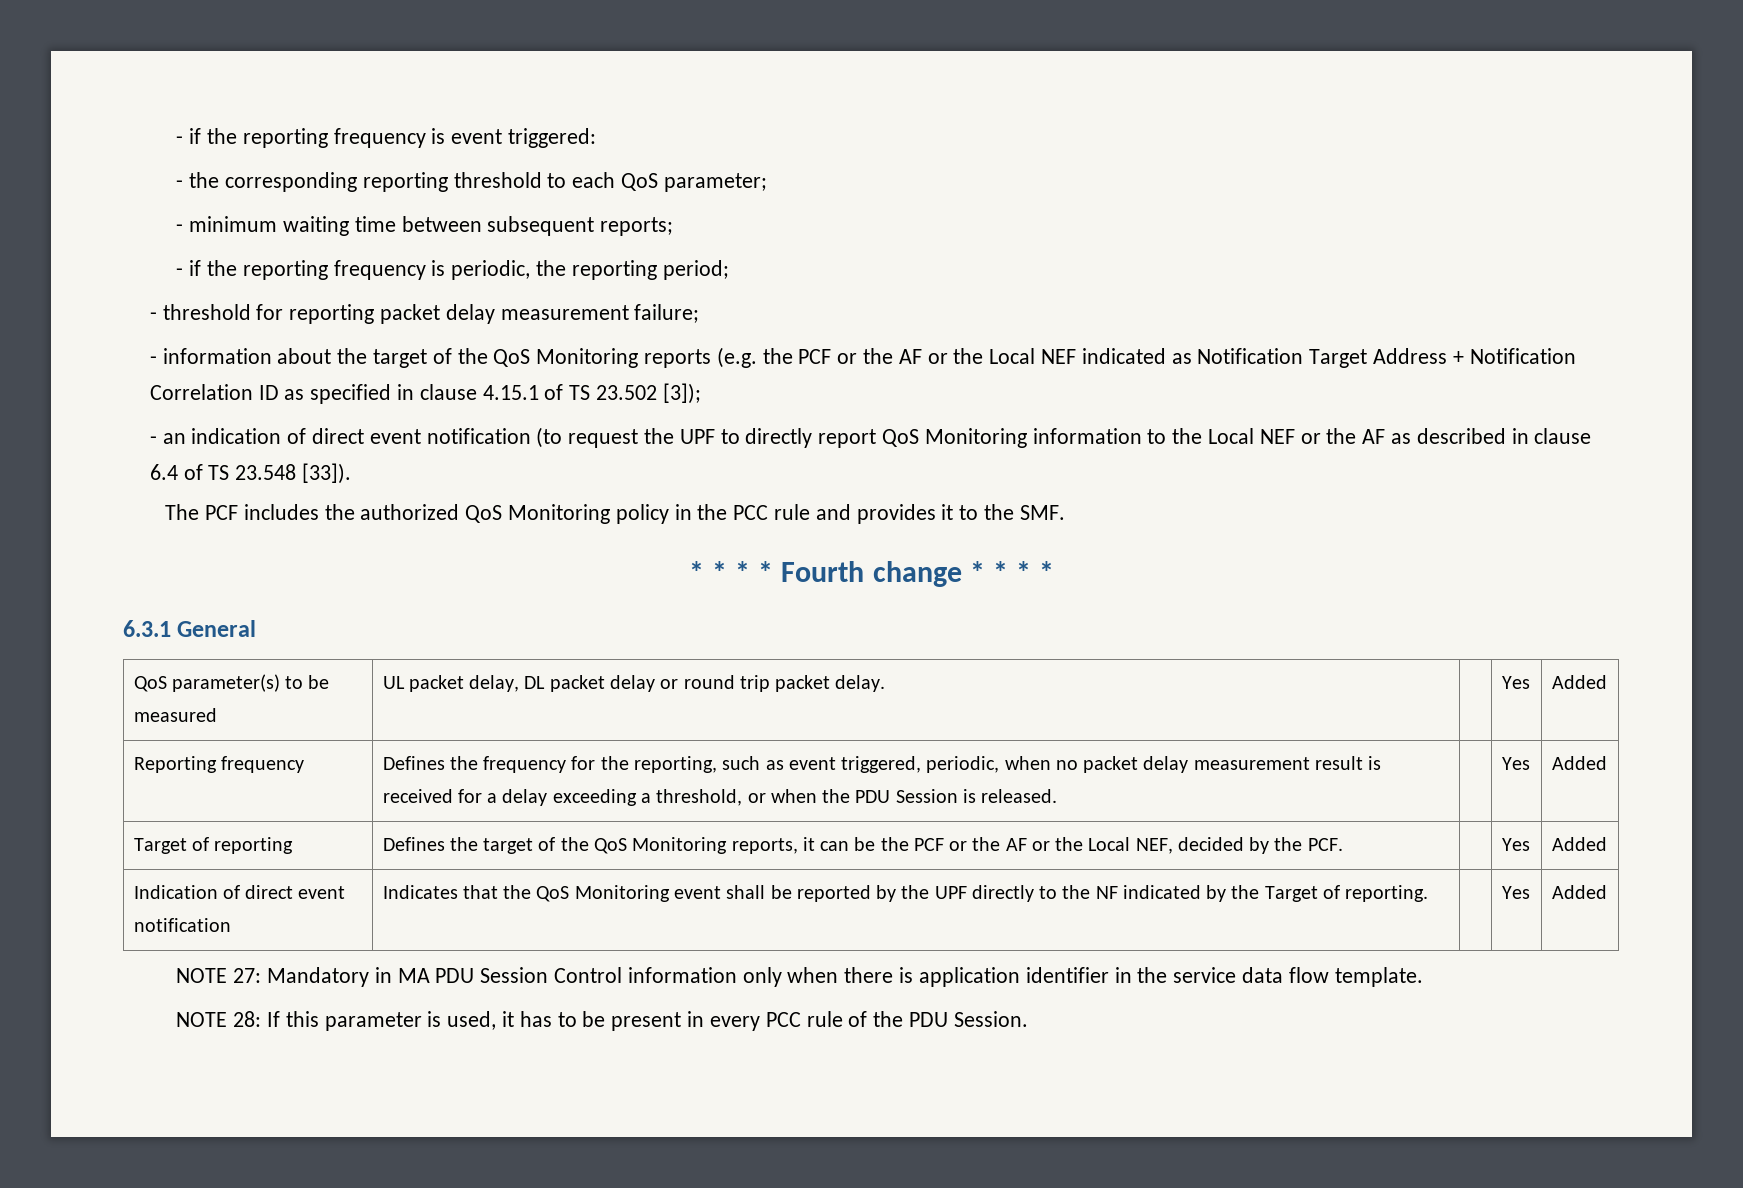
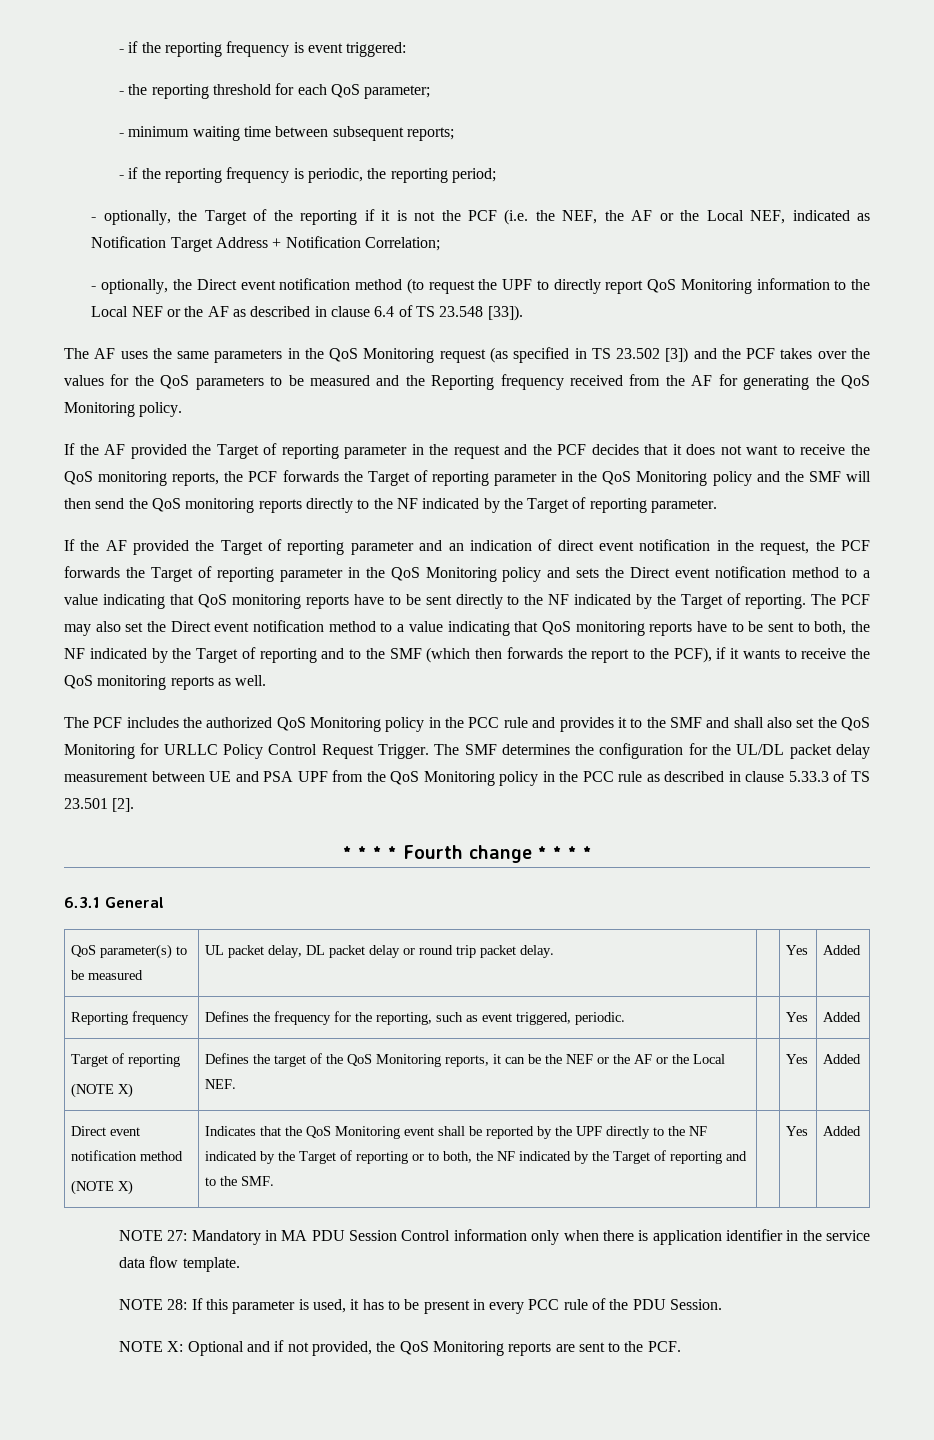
- - the corresponding reporting threshold to each QoS parameter;
+ - the reporting threshold for each QoS parameter;
- - threshold for reporting packet delay measurement failure;
- - information about the target of the QoS Monitoring reports (e.g. the PCF or the AF or the Local NEF indicated as Notification Target Address + Notification Correlation ID as specified in clause 4.15.1 of TS 23.502 [3]);
- - an indication of direct event notification (to request the UPF to directly report QoS Monitoring information to the Local NEF or the AF as described in clause 6.4 of TS 23.548 [33]).
+ - optionally, the Target of the reporting if it is not the PCF (i.e. the NEF, the AF or the Local NEF, indicated as Notification Target Address + Notification Correlation;
+ - optionally, the Direct event notification method (to request the UPF to directly report QoS Monitoring information to the Local NEF or the AF as described in clause 6.4 of TS 23.548 [33]).
+ The AF uses the same parameters in the QoS Monitoring request (as specified in TS 23.502 [3]) and the PCF takes over the values for the QoS parameters to be measured and the Reporting frequency received from the AF for generating the QoS Monitoring policy.
+ If the AF provided the Target of reporting parameter in the request and the PCF decides that it does not want to receive the QoS monitoring reports, the PCF forwards the Target of reporting parameter in the QoS Monitoring policy and the SMF will then send the QoS monitoring reports directly to the NF indicated by the Target of reporting parameter.
+ If the AF provided the Target of reporting parameter and an indication of direct event notification in the request, the PCF forwards the Target of reporting parameter in the QoS Monitoring policy and sets the Direct event notification method to a value indicating that QoS monitoring reports have to be sent directly to the NF indicated by the Target of reporting. The PCF may also set the Direct event notification method to a value indicating that QoS monitoring reports have to be sent to both, the NF indicated by the Target of reporting and to the SMF (which then forwards the report to the PCF), if it wants to receive the QoS monitoring reports as well.
- The PCF includes the authorized QoS Monitoring policy in the PCC rule and provides it to the SMF.
+ The PCF includes the authorized QoS Monitoring policy in the PCC rule and provides it to the SMF and shall also set the QoS Monitoring for URLLC Policy Control Request Trigger. The SMF determines the configuration for the UL/DL packet delay measurement between UE and PSA UPF from the QoS Monitoring policy in the PCC rule as described in clause 5.33.3 of TS 23.501 [2].
- Reporting frequency | Defines the frequency for the reporting, such as event triggered, periodic, when no packet delay measurement result is received for a delay exceeding a threshold, or when the PDU Session is released. | | Yes | Added
- Target of reporting | Defines the target of the QoS Monitoring reports, it can be the PCF or the AF or the Local NEF, decided by the PCF. | | Yes | Added
- Indication of direct event notification | Indicates that the QoS Monitoring event shall be reported by the UPF directly to the NF indicated by the Target of reporting. | | Yes | Added
+ Reporting frequency | Defines the frequency for the reporting, such as event triggered, periodic. | | Yes | Added
+ Target of reporting
+ (NOTE X) | Defines the target of the QoS Monitoring reports, it can be the NEF or the AF or the Local NEF. | | Yes | Added
+ Direct event notification method
+ (NOTE X) | Indicates that the QoS Monitoring event shall be reported by the UPF directly to the NF indicated by the Target of reporting or to both, the NF indicated by the Target of reporting and to the SMF. | | Yes | Added
+ NOTE X: Optional and if not provided, the QoS Monitoring reports are sent to the PCF.

